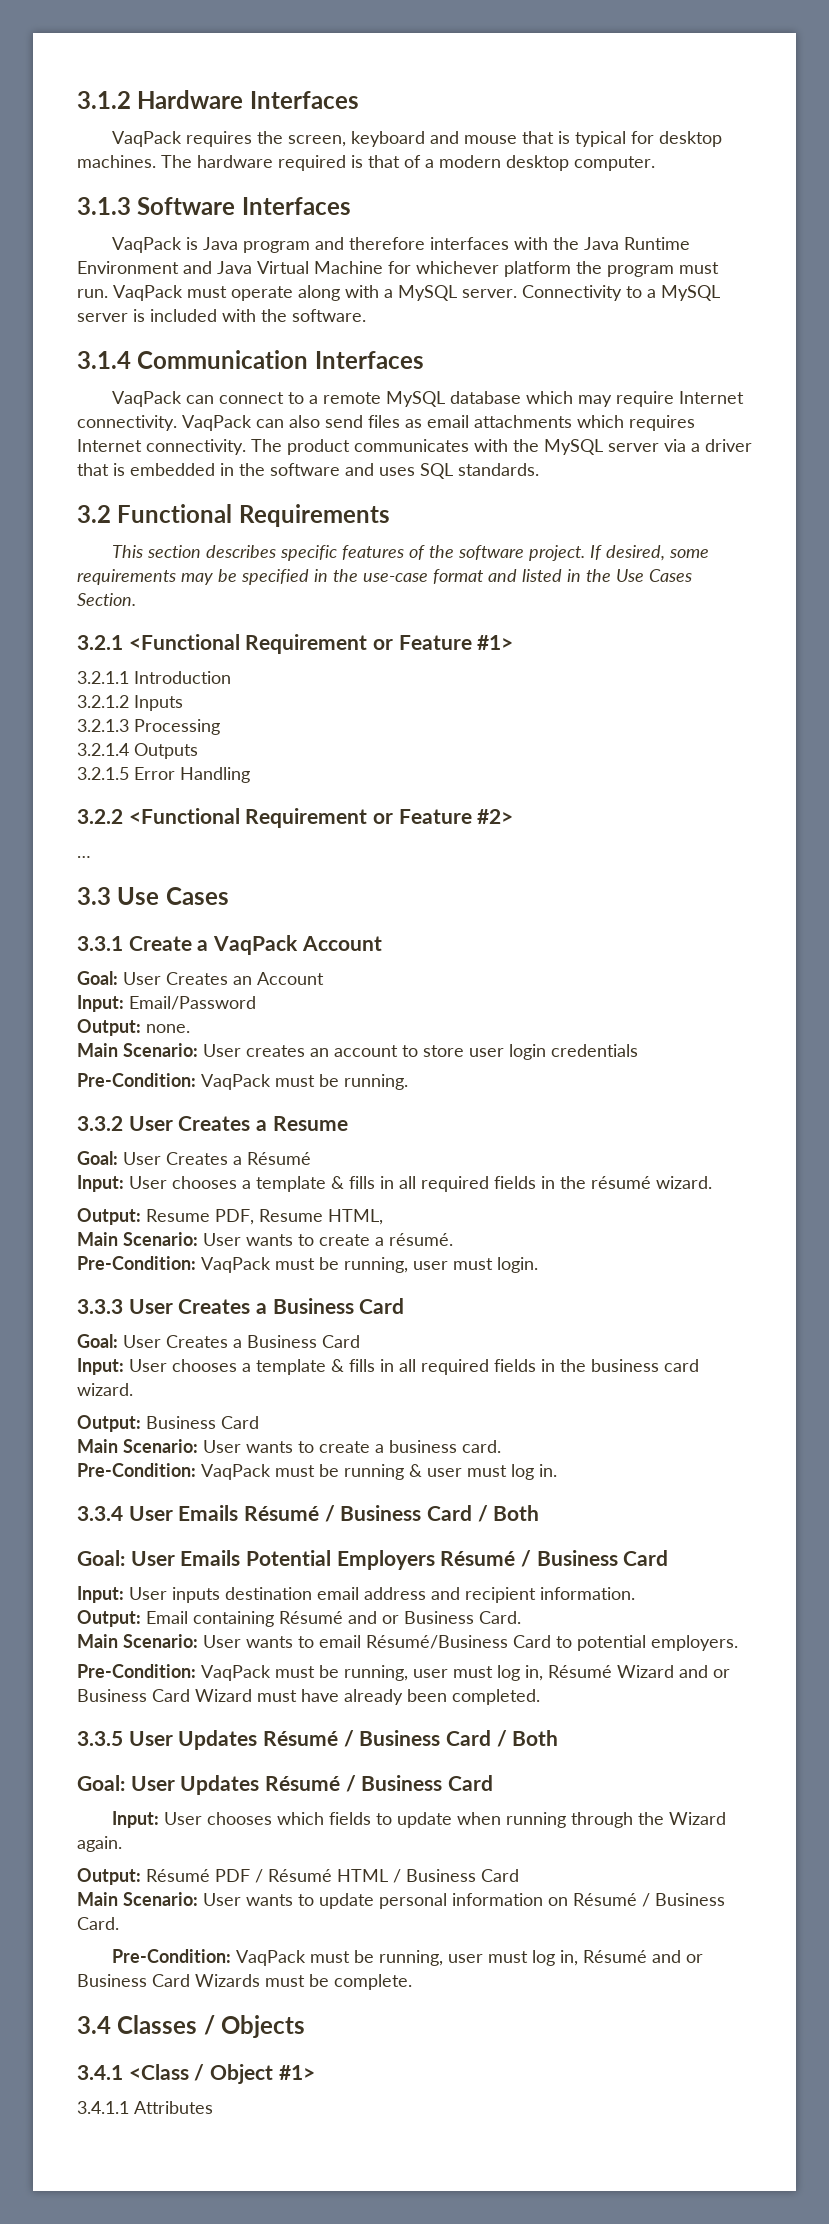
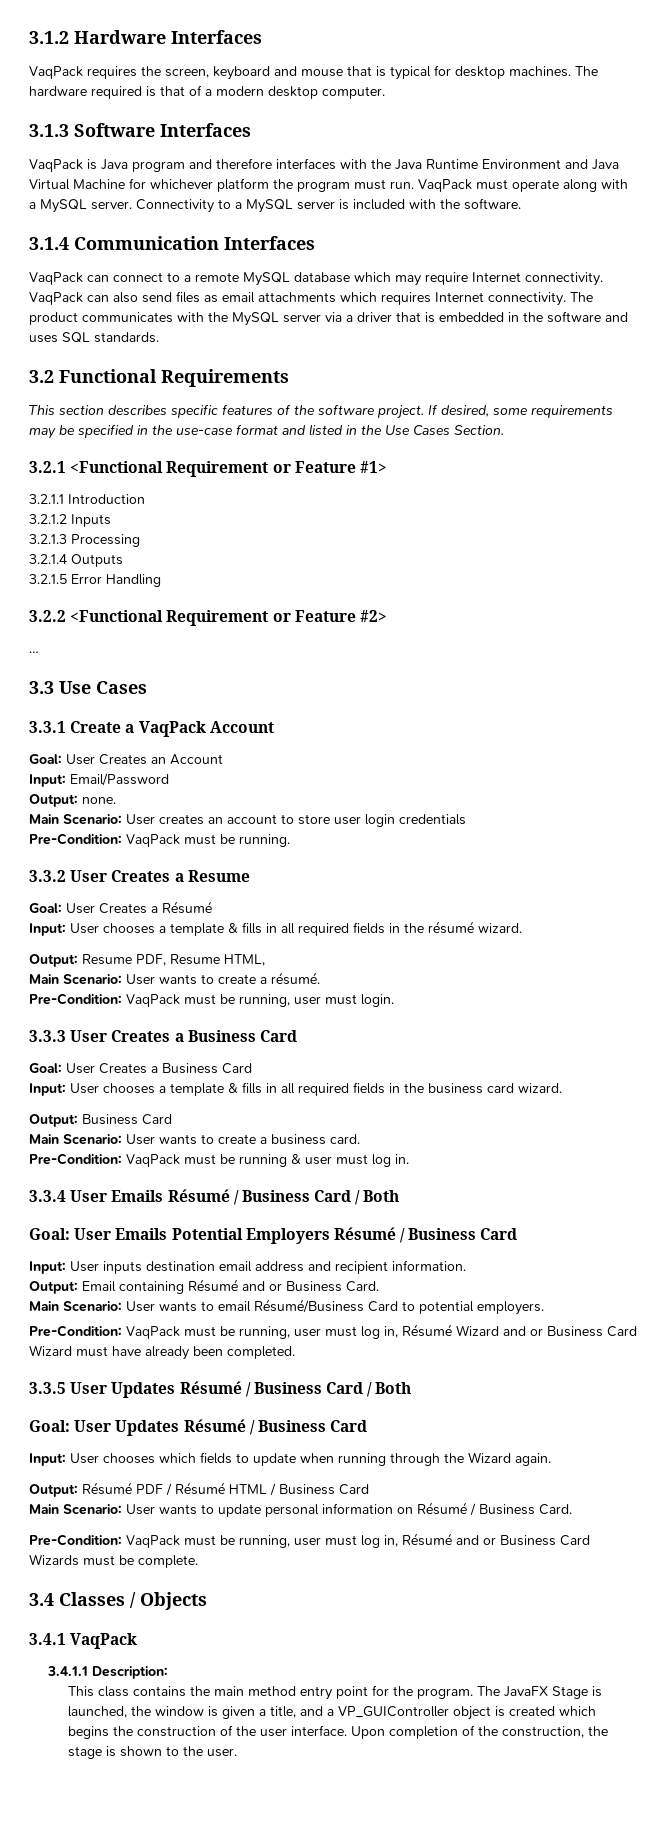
- 3.4.1 <Class / Object #1>
- 3.4.1.1 Attributes
+ 3.4.1 VaqPack
+ 3.4.1.1 Description:
+ This class contains the main method entry point for the program. The JavaFX Stage is launched, the window is given a title, and a VP_GUIController object is created which begins the construction of the user interface. Upon completion of the construction, the stage is shown to the user.

